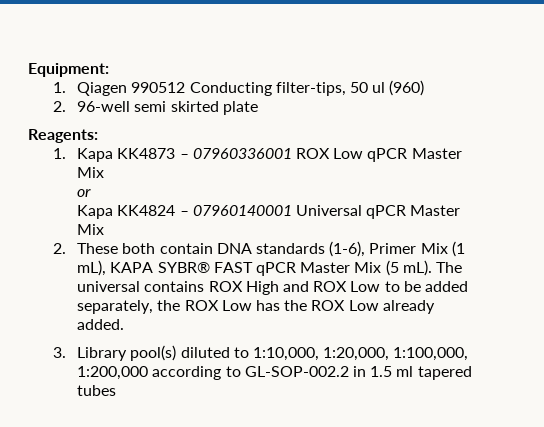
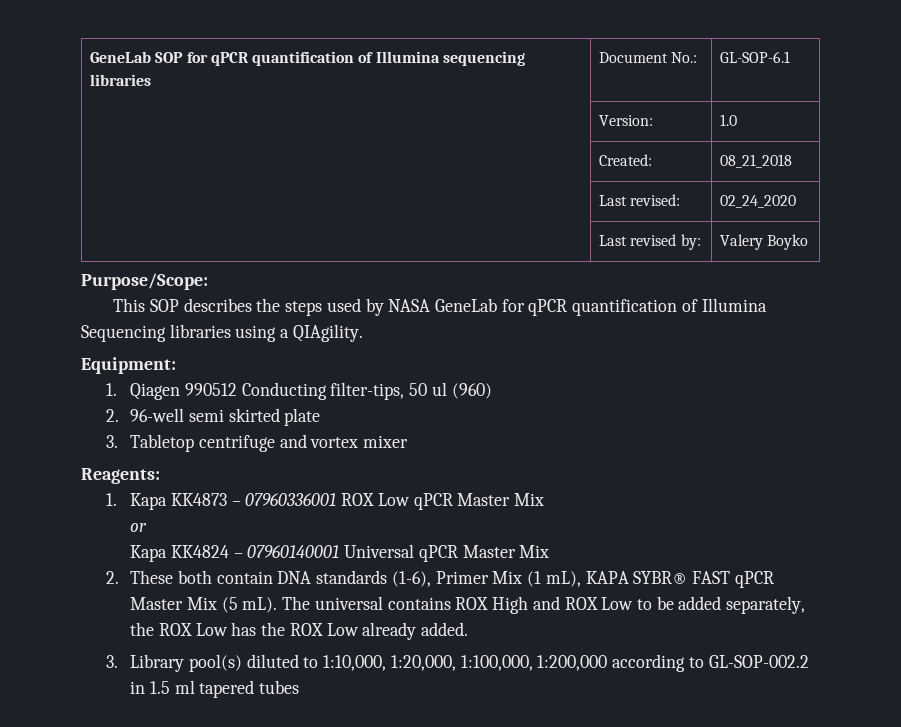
+ GeneLab SOP for qPCR quantification of Illumina sequencing libraries | Document No.: | GL-SOP-6.1
+ | Version: | 1.0
+ | Created: | 08_21_2018
+ | Last revised: | 02_24_2020
+ | Last revised by: | Valery Boyko
+ Purpose/Scope:
+ This SOP describes the steps used by NASA GeneLab for qPCR quantification of Illumina Sequencing libraries using a QIAgility.
+ 3. Tabletop centrifuge and vortex mixer

